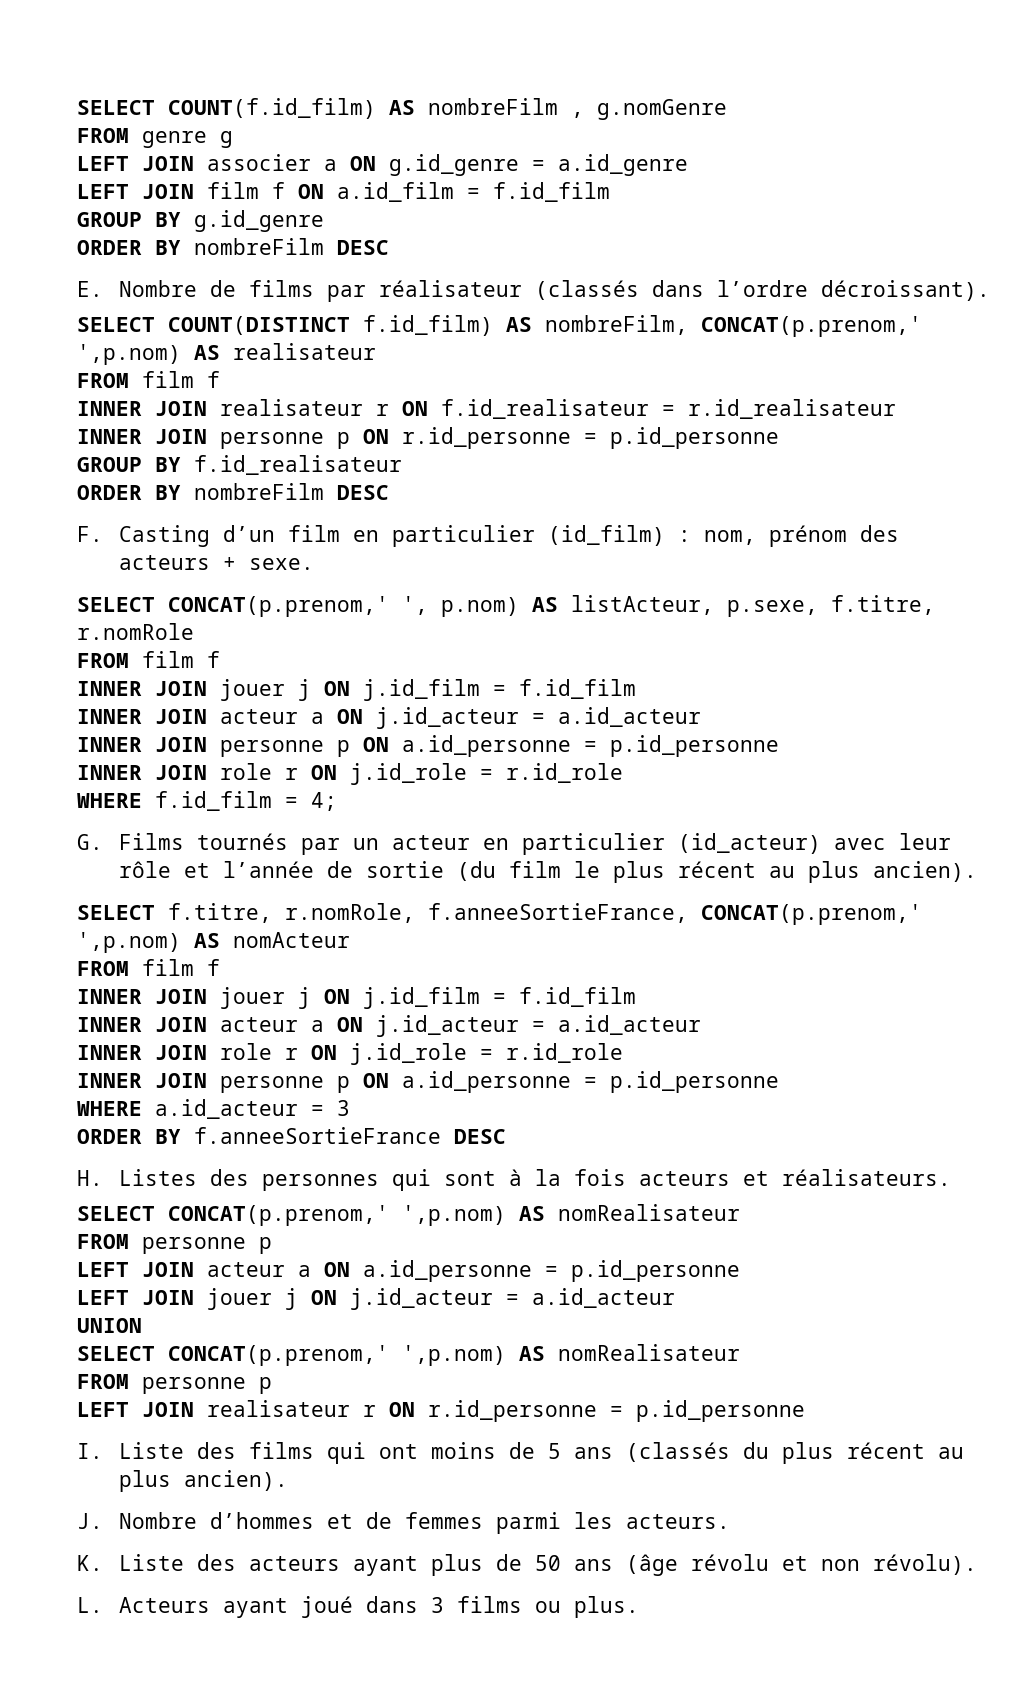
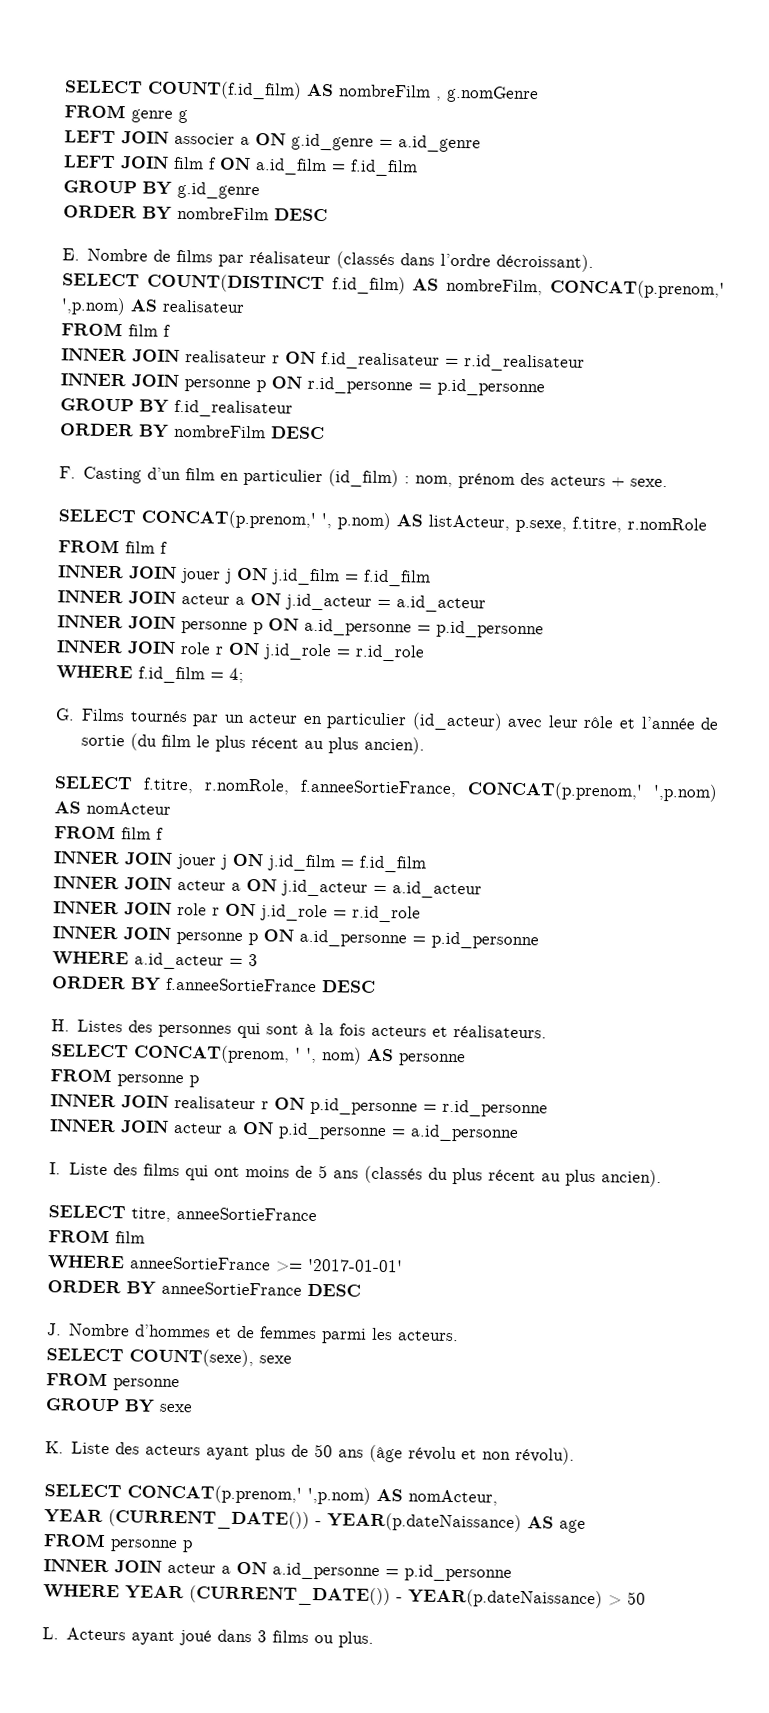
  H. Listes des personnes qui sont à la fois acteurs et réalisateurs.
- SELECT CONCAT(p.prenom,' ',p.nom) AS nomRealisateur
+ SELECT CONCAT(prenom, ' ', nom) AS personne
  FROM personne p
- LEFT JOIN acteur a ON a.id_personne = p.id_personne
- LEFT JOIN jouer j ON j.id_acteur = a.id_acteur
- UNION
- SELECT CONCAT(p.prenom,' ',p.nom) AS nomRealisateur
- FROM personne p
- LEFT JOIN realisateur r ON r.id_personne = p.id_personne
+ INNER JOIN realisateur r ON p.id_personne = r.id_personne
+ INNER JOIN acteur a ON p.id_personne = a.id_personne
+ SELECT titre, anneeSortieFrance
+ FROM film
+ WHERE anneeSortieFrance >= '2017-01-01'
+ ORDER BY anneeSortieFrance DESC
+ SELECT COUNT(sexe), sexe
+ FROM personne
+ GROUP BY sexe
+ SELECT CONCAT(p.prenom,' ',p.nom) AS nomActeur,
+ YEAR (CURRENT_DATE()) - YEAR(p.dateNaissance) AS age
+ FROM personne p
+ INNER JOIN acteur a ON a.id_personne = p.id_personne
+ WHERE YEAR (CURRENT_DATE()) - YEAR(p.dateNaissance) > 50

